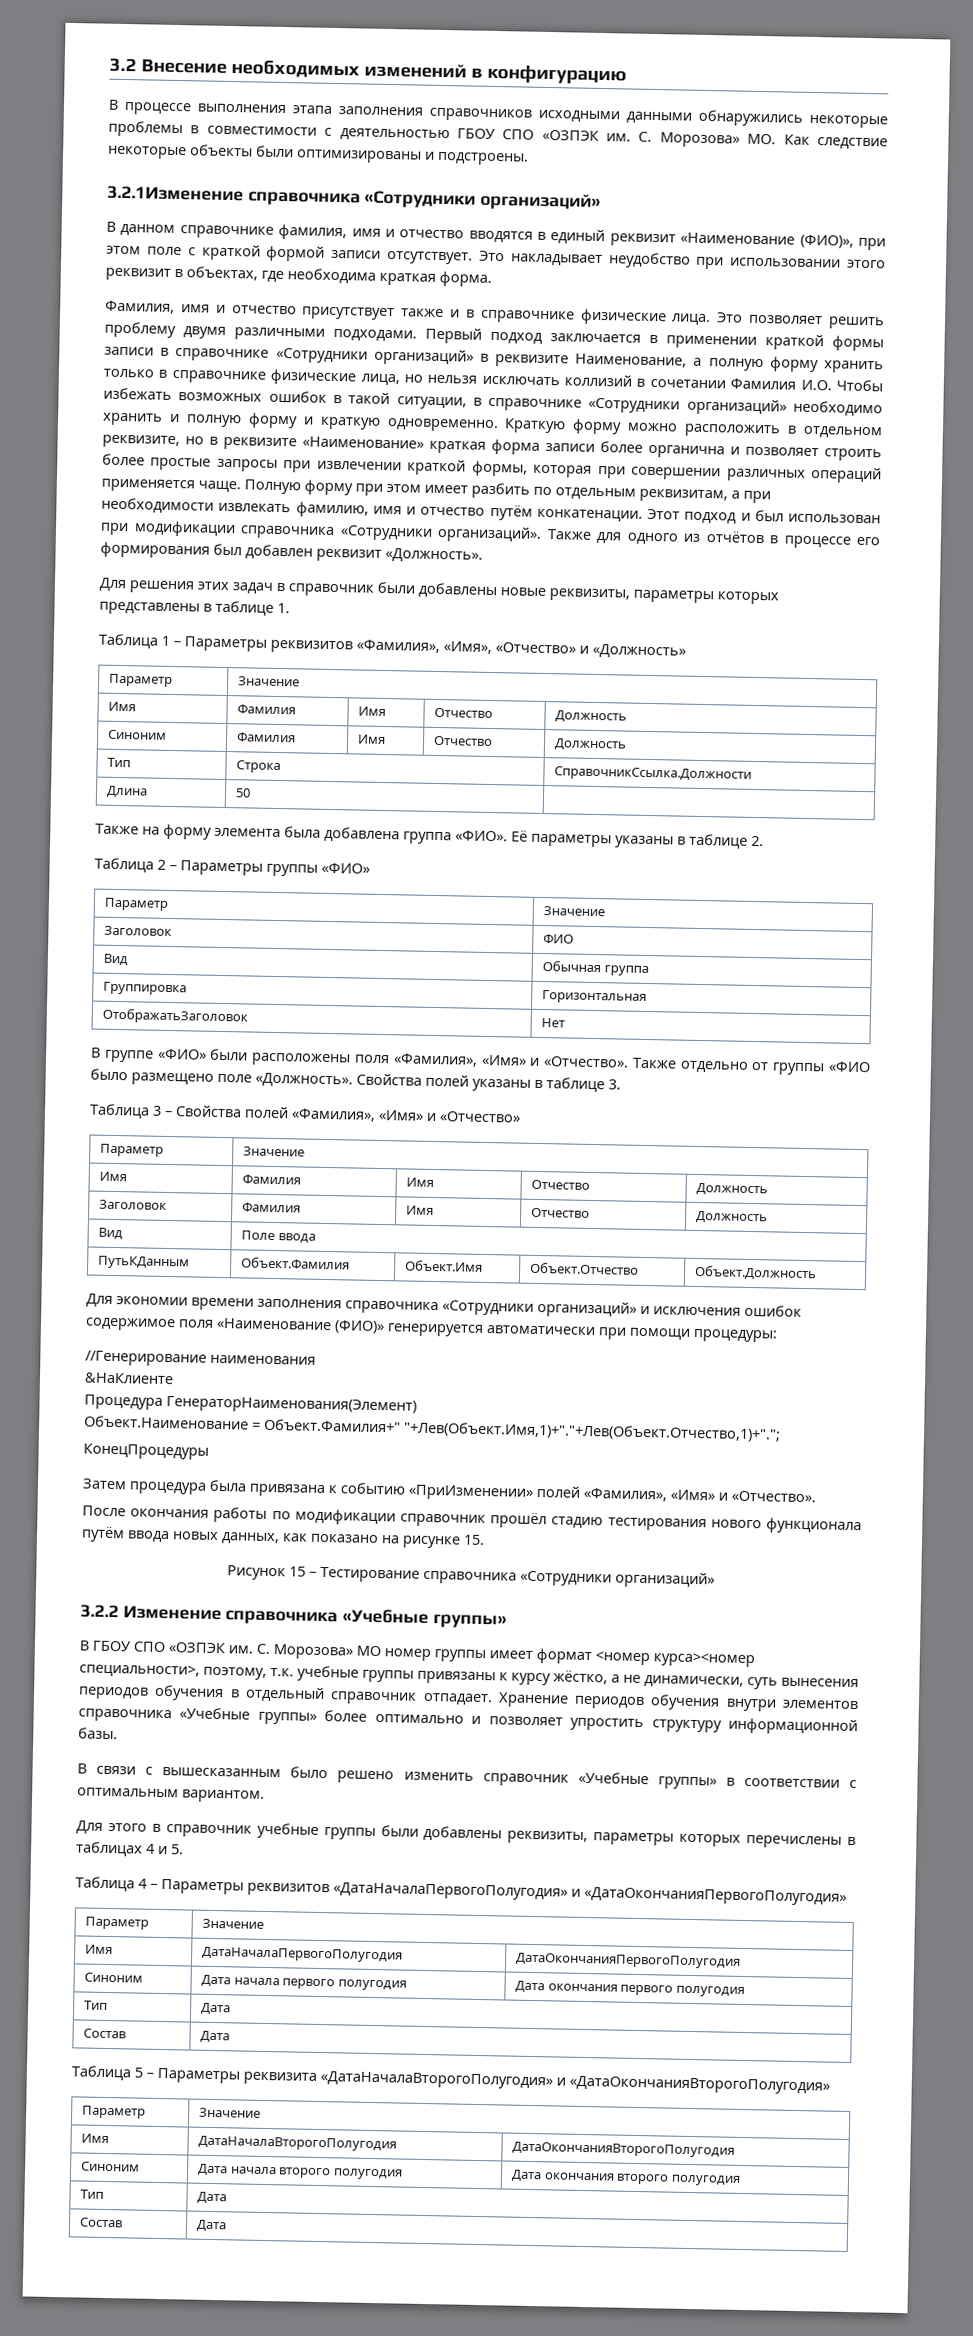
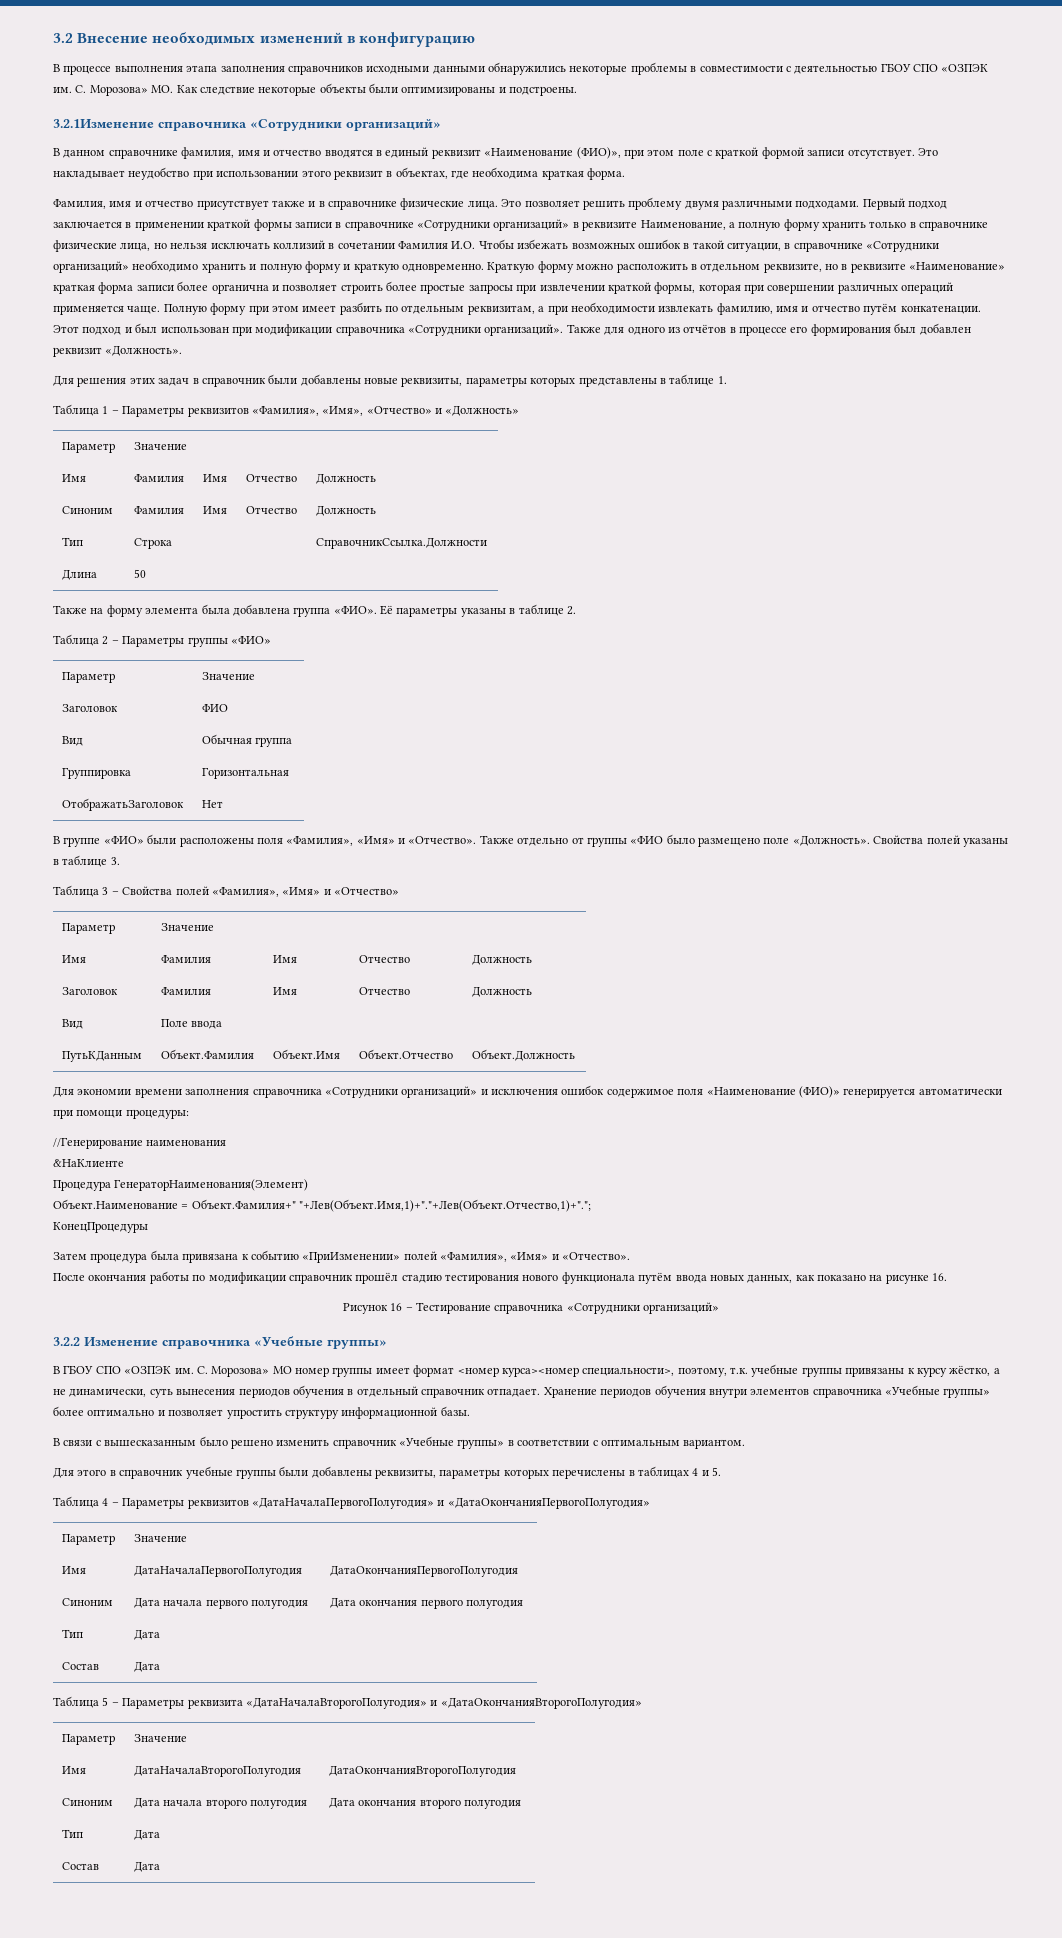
- После окончания работы по модификации справочник прошёл стадию тестирования нового функционала путём ввода новых данных, как показано на рисунке 15.
+ После окончания работы по модификации справочник прошёл стадию тестирования нового функционала путём ввода новых данных, как показано на рисунке 16.
- Рисунок 15 – Тестирование справочника «Сотрудники организаций»
+ Рисунок 16 – Тестирование справочника «Сотрудники организаций»

